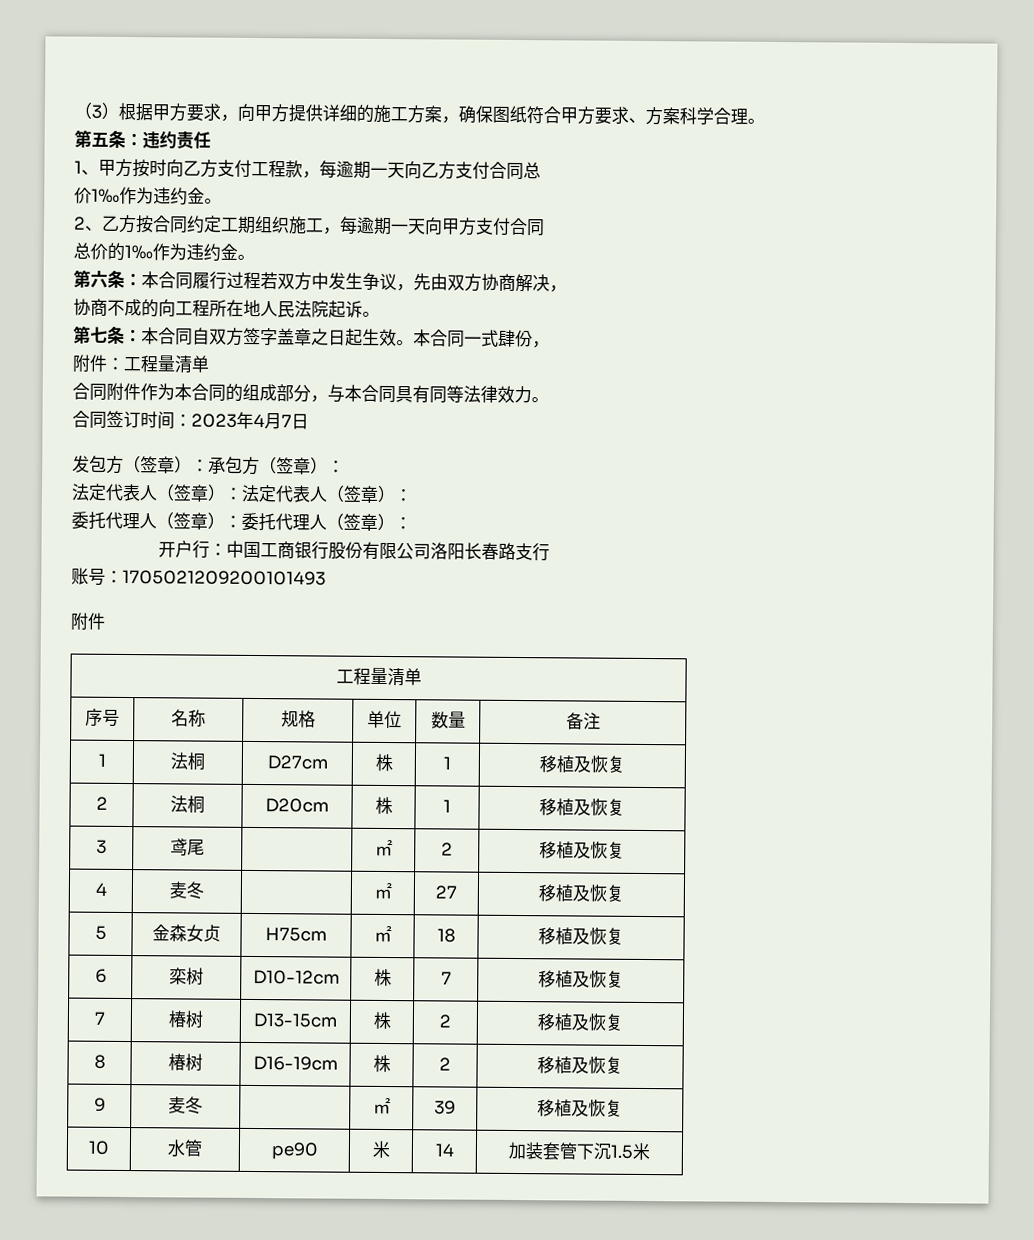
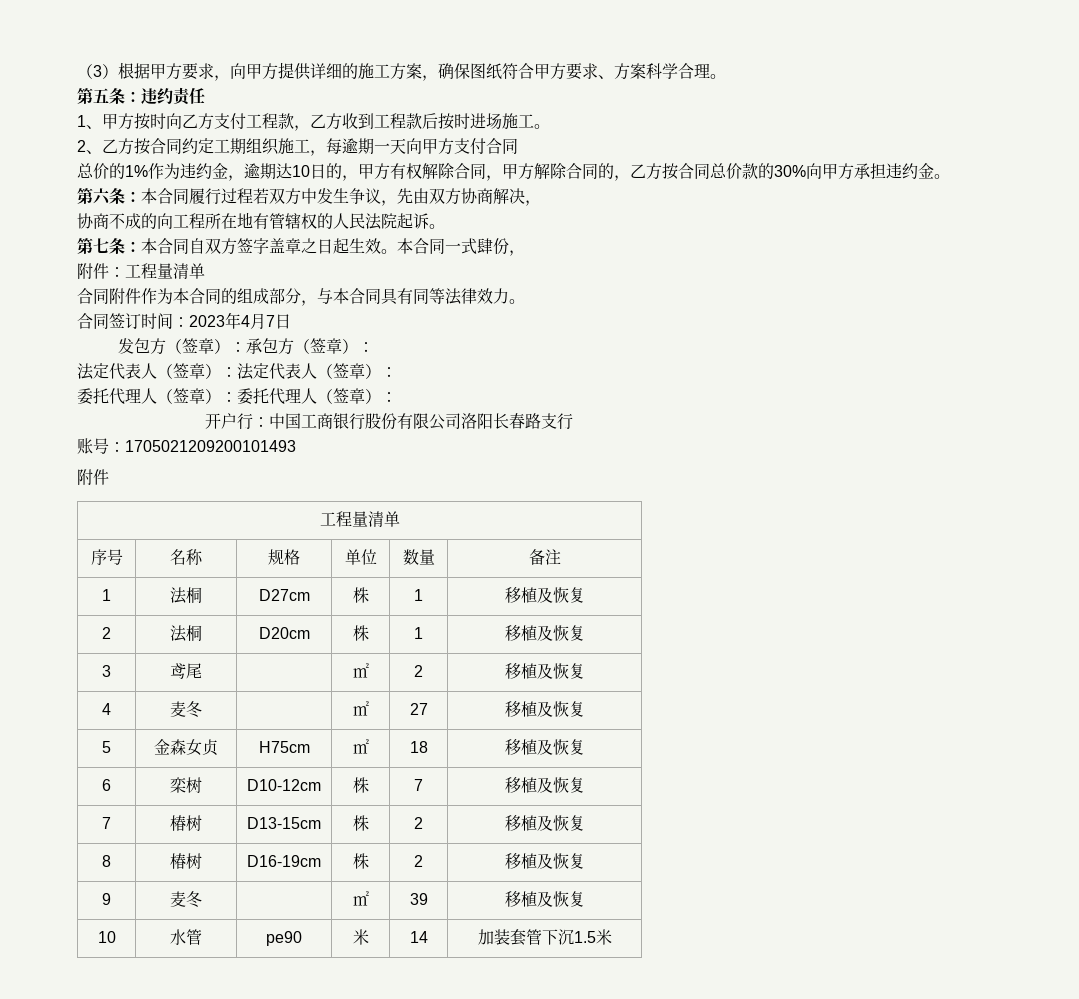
- 1、甲方按时向乙方支付工程款，每逾期一天向乙方支付合同总
- 价1‰作为违约金。
+ 1、甲方按时向乙方支付工程款，乙方收到工程款后按时进场施工。
- 总价的1‰作为违约金。
+ 总价的1%作为违约金，逾期达10日的，甲方有权解除合同，甲方解除合同的，乙方按合同总价款的30%向甲方承担违约金。
- 协商不成的向工程所在地人民法院起诉。
+ 协商不成的向工程所在地有管辖权的人民法院起诉。

